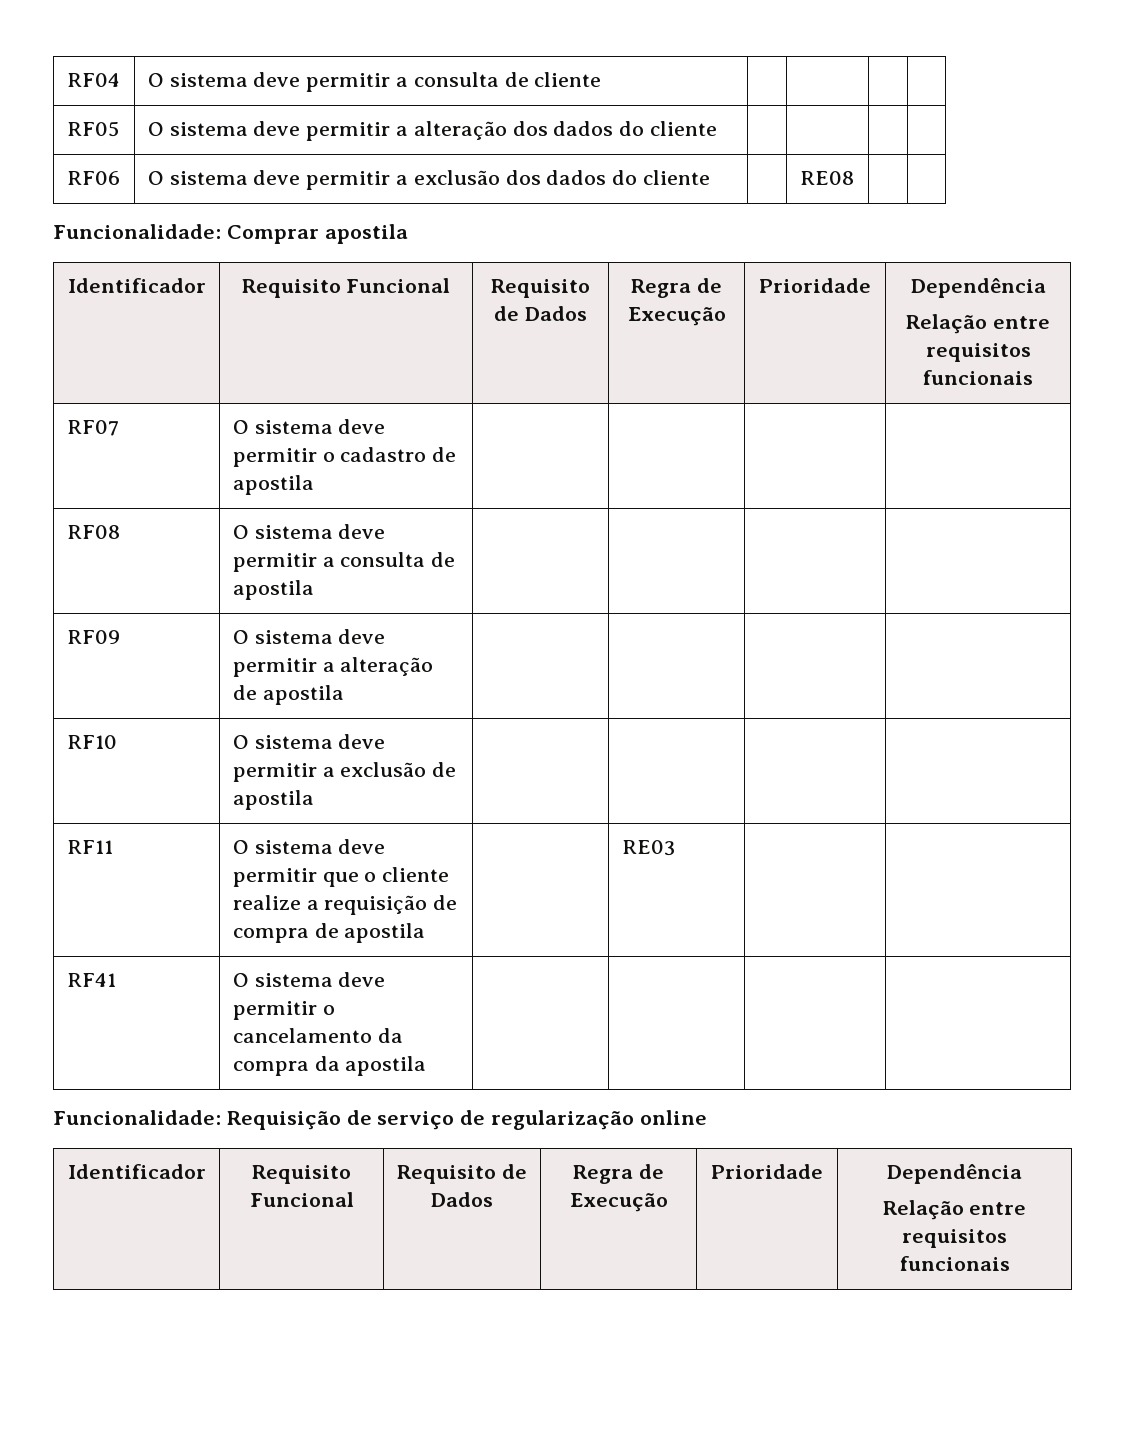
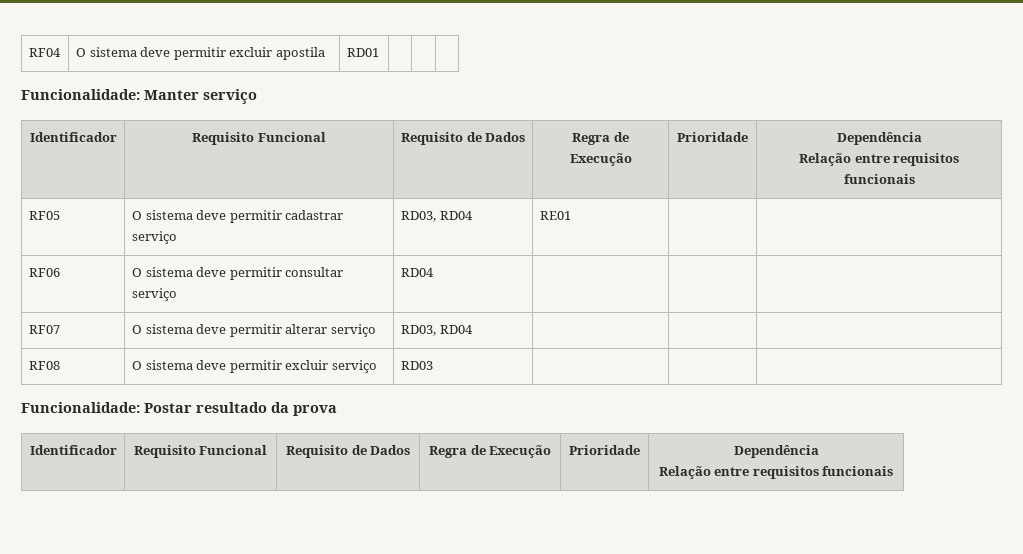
- RF04 | O sistema deve permitir a consulta de cliente | | | |
- RF05 | O sistema deve permitir a alteração dos dados do cliente | | | |
- RF06 | O sistema deve permitir a exclusão dos dados do cliente | | RE08 | |
- Funcionalidade: Comprar apostila
+ RF04 | O sistema deve permitir excluir apostila | RD01 | | |
+ Funcionalidade: Manter serviço
+ RF05 | O sistema deve permitir cadastrar serviço | RD03, RD04 | RE01 | |
+ RF06 | O sistema deve permitir consultar serviço | RD04 | | |
- RF07 | O sistema deve permitir o cadastro de apostila | | | |
+ RF07 | O sistema deve permitir alterar serviço | RD03, RD04 | | |
- RF08 | O sistema deve permitir a consulta de apostila | | | |
- RF09 | O sistema deve permitir a alteração de apostila | | | |
- RF10 | O sistema deve permitir a exclusão de apostila | | | |
- RF11 | O sistema deve permitir que o cliente realize a requisição de compra de apostila | | RE03 | |
- RF41 | O sistema deve permitir o cancelamento da compra da apostila | | | |
- Funcionalidade: Requisição de serviço de regularização online
+ RF08 | O sistema deve permitir excluir serviço | RD03 | | |
+ Funcionalidade: Postar resultado da prova

